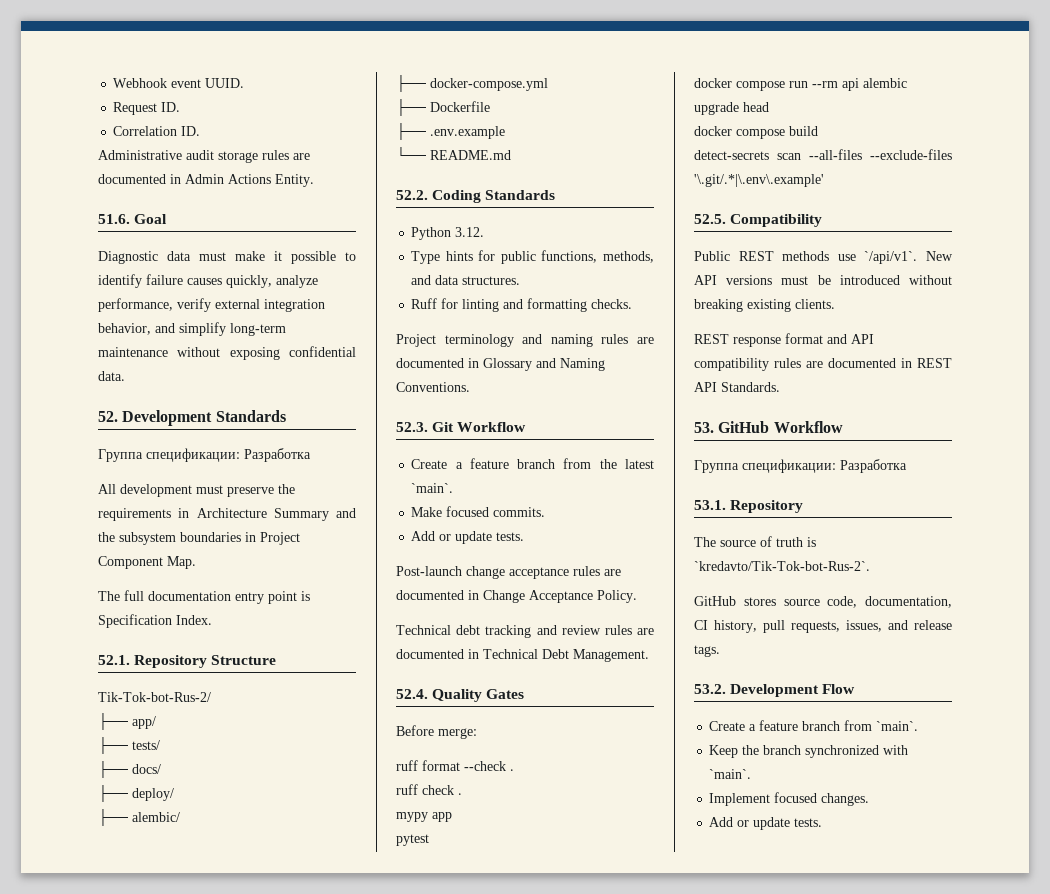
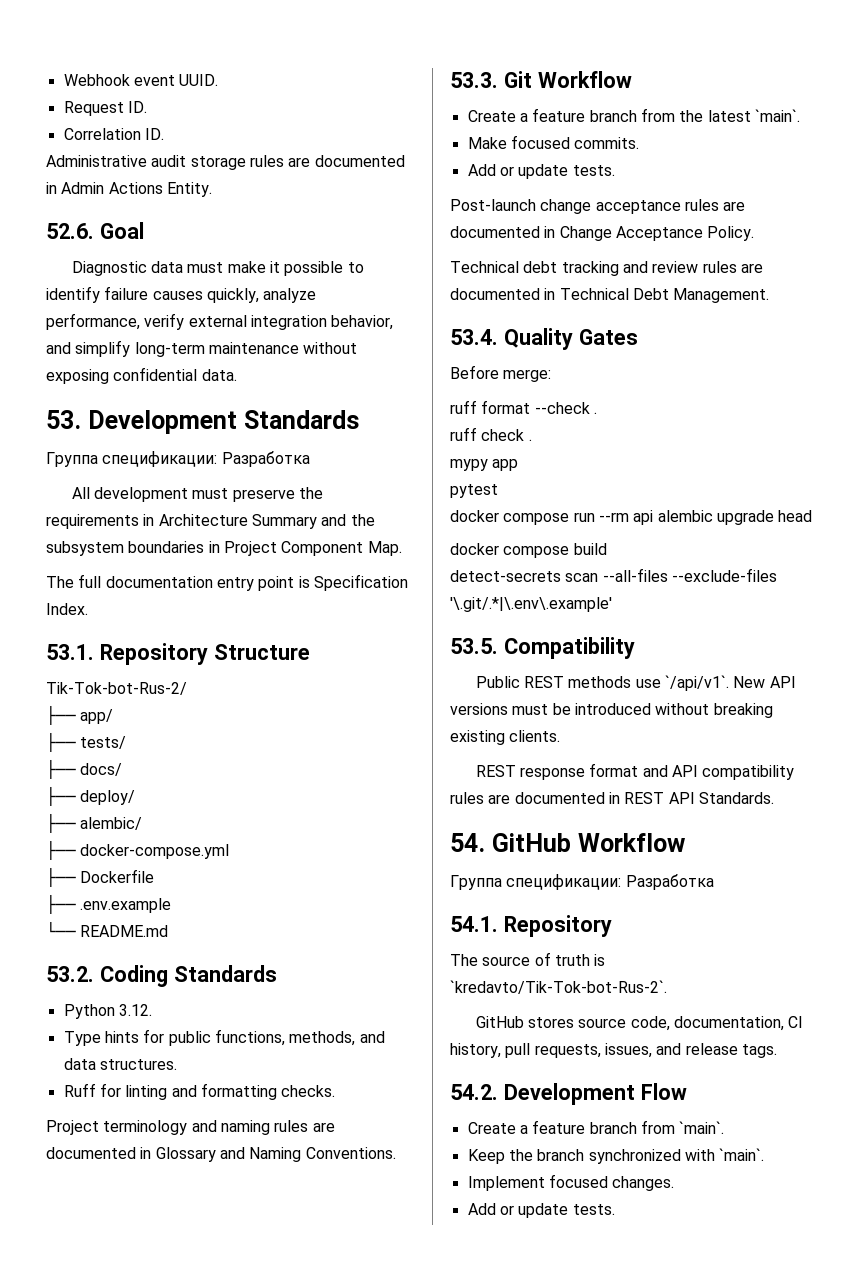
- 51.6. Goal
+ 52.6. Goal
- 52. Development Standards
+ 53. Development Standards
- 52.1. Repository Structure
+ 53.1. Repository Structure
- 52.2. Coding Standards
+ 53.2. Coding Standards
- 52.3. Git Workflow
+ 53.3. Git Workflow
- 52.4. Quality Gates
+ 53.4. Quality Gates
- 52.5. Compatibility
+ 53.5. Compatibility
- 53. GitHub Workflow
+ 54. GitHub Workflow
- 53.1. Repository
+ 54.1. Repository
- 53.2. Development Flow
+ 54.2. Development Flow

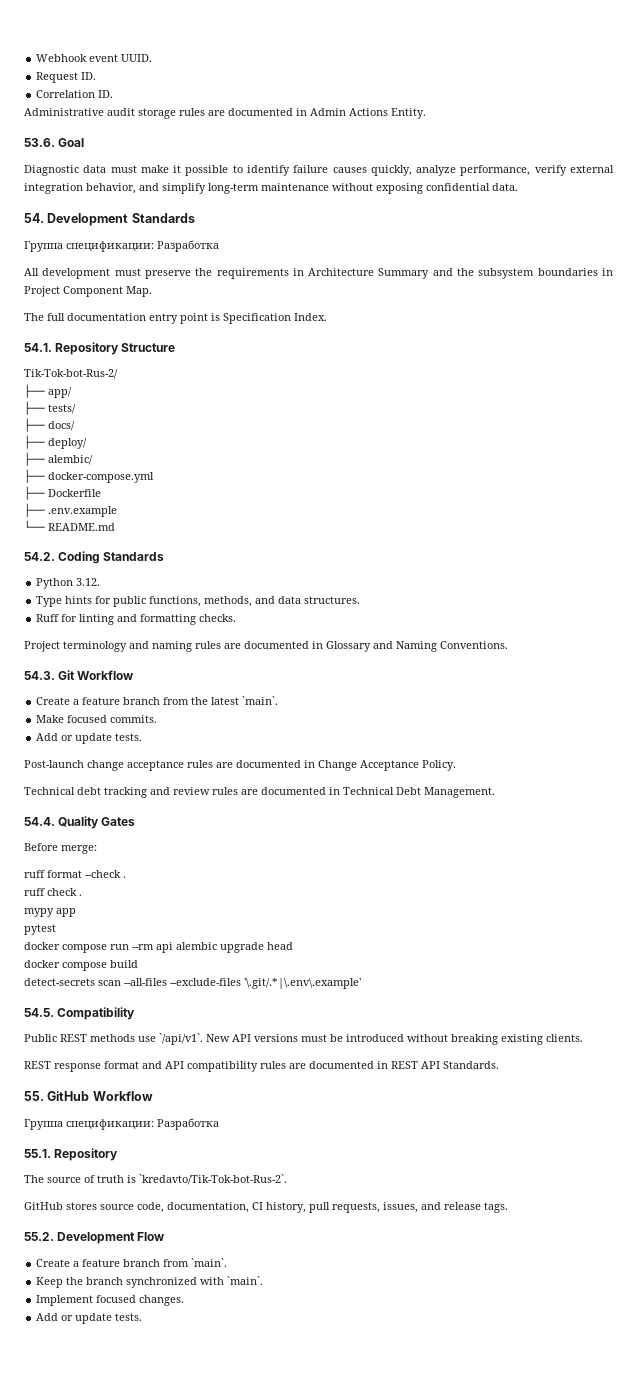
- 52.6. Goal
+ 53.6. Goal
- 53. Development Standards
+ 54. Development Standards
- 53.1. Repository Structure
+ 54.1. Repository Structure
- 53.2. Coding Standards
+ 54.2. Coding Standards
- 53.3. Git Workflow
+ 54.3. Git Workflow
- 53.4. Quality Gates
+ 54.4. Quality Gates
- 53.5. Compatibility
+ 54.5. Compatibility
- 54. GitHub Workflow
+ 55. GitHub Workflow
- 54.1. Repository
+ 55.1. Repository
- 54.2. Development Flow
+ 55.2. Development Flow

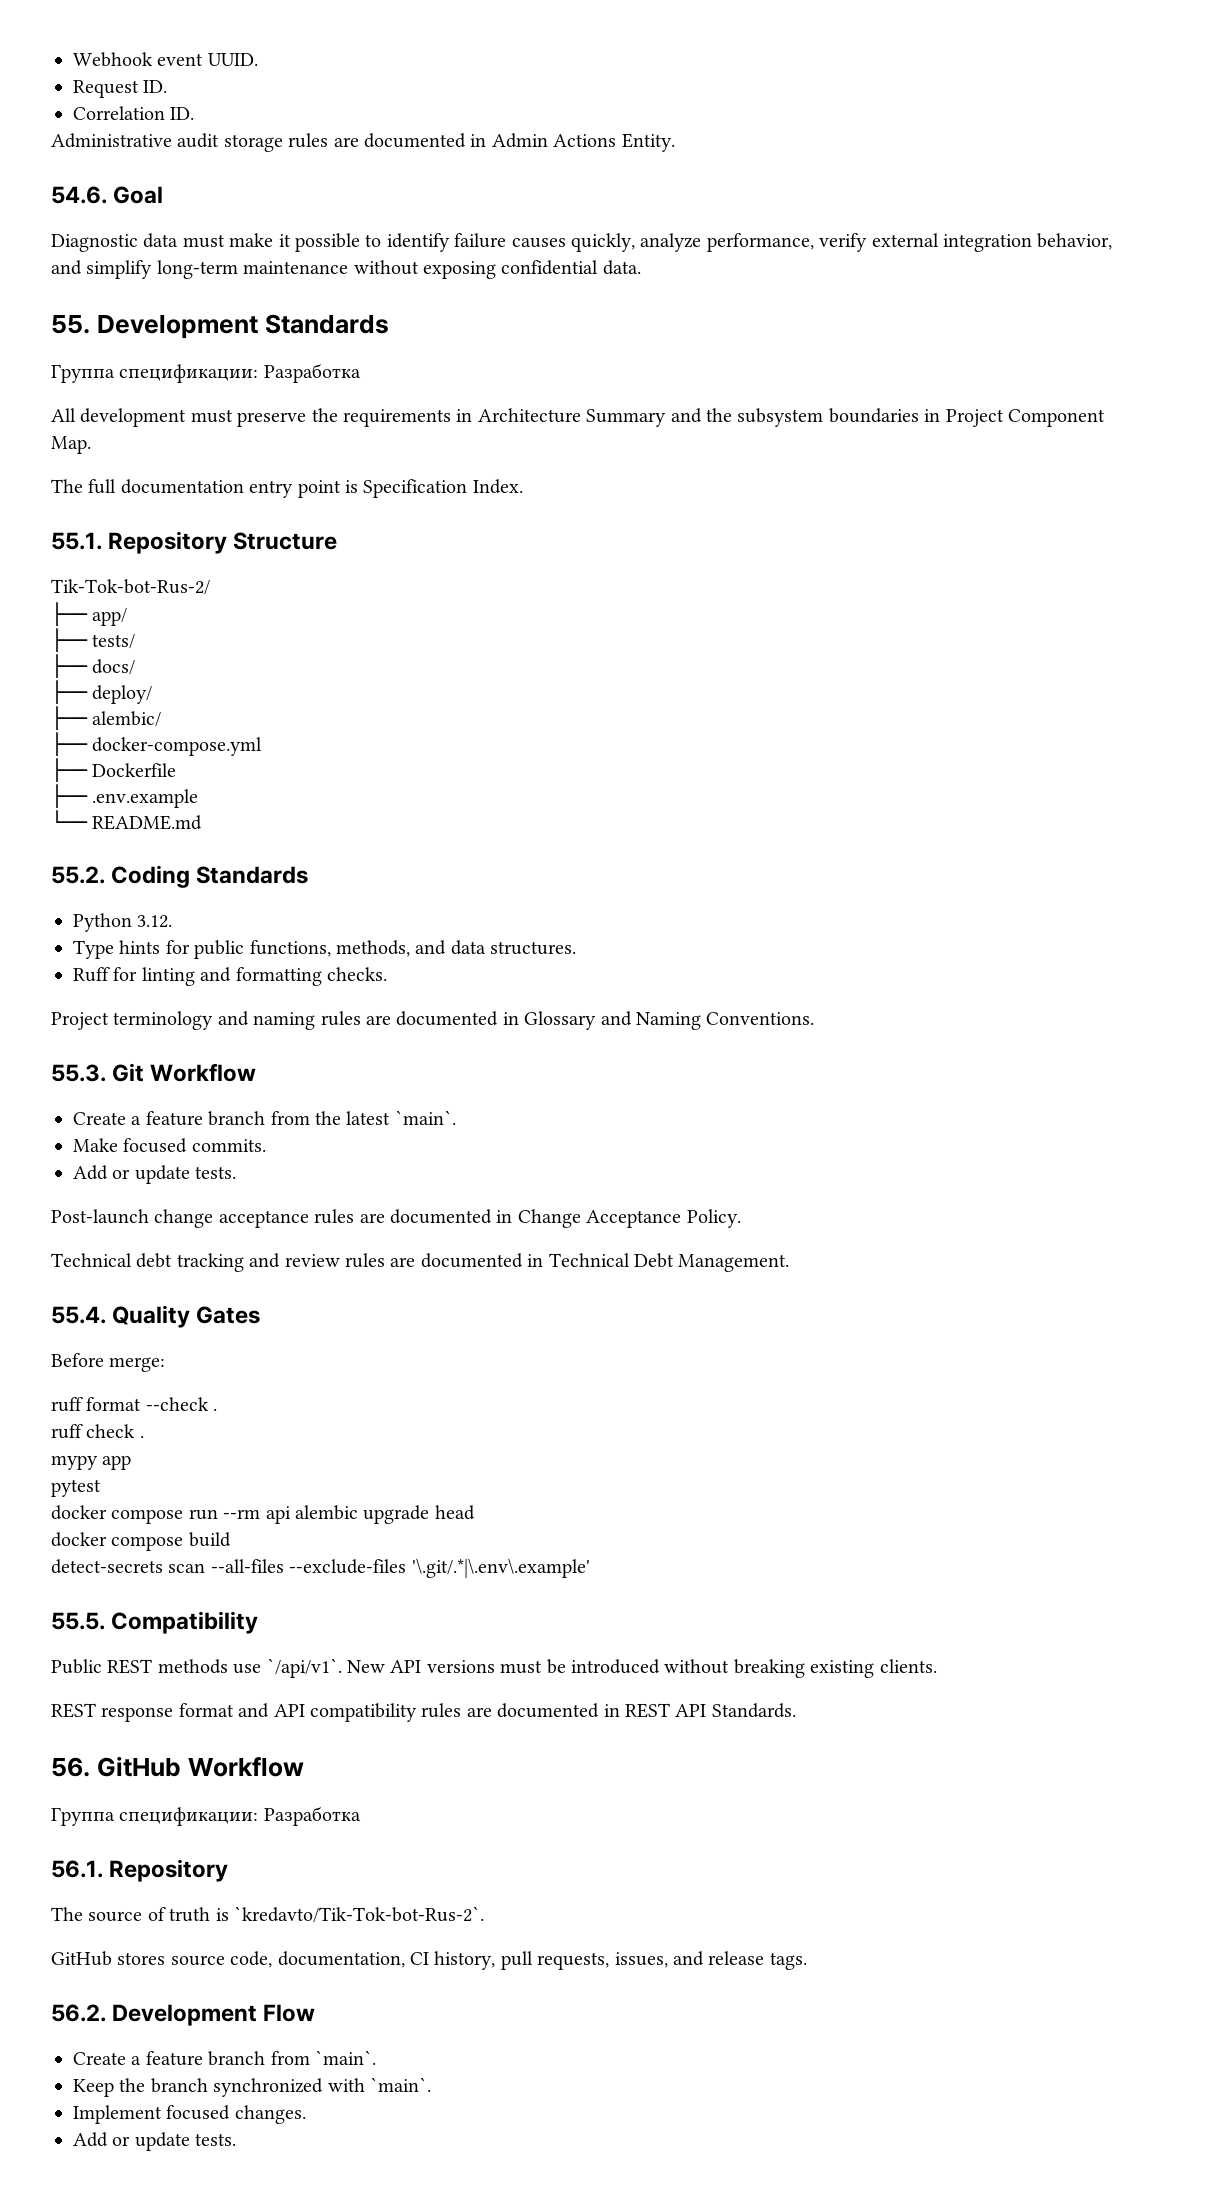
- 53.6. Goal
+ 54.6. Goal
- 54. Development Standards
+ 55. Development Standards
- 54.1. Repository Structure
+ 55.1. Repository Structure
- 54.2. Coding Standards
+ 55.2. Coding Standards
- 54.3. Git Workflow
+ 55.3. Git Workflow
- 54.4. Quality Gates
+ 55.4. Quality Gates
- 54.5. Compatibility
+ 55.5. Compatibility
- 55. GitHub Workflow
+ 56. GitHub Workflow
- 55.1. Repository
+ 56.1. Repository
- 55.2. Development Flow
+ 56.2. Development Flow

